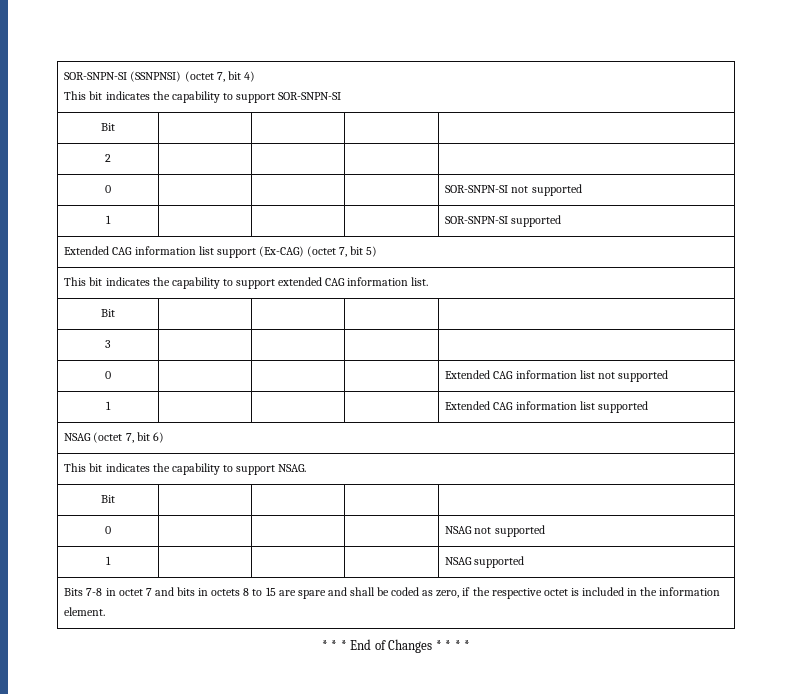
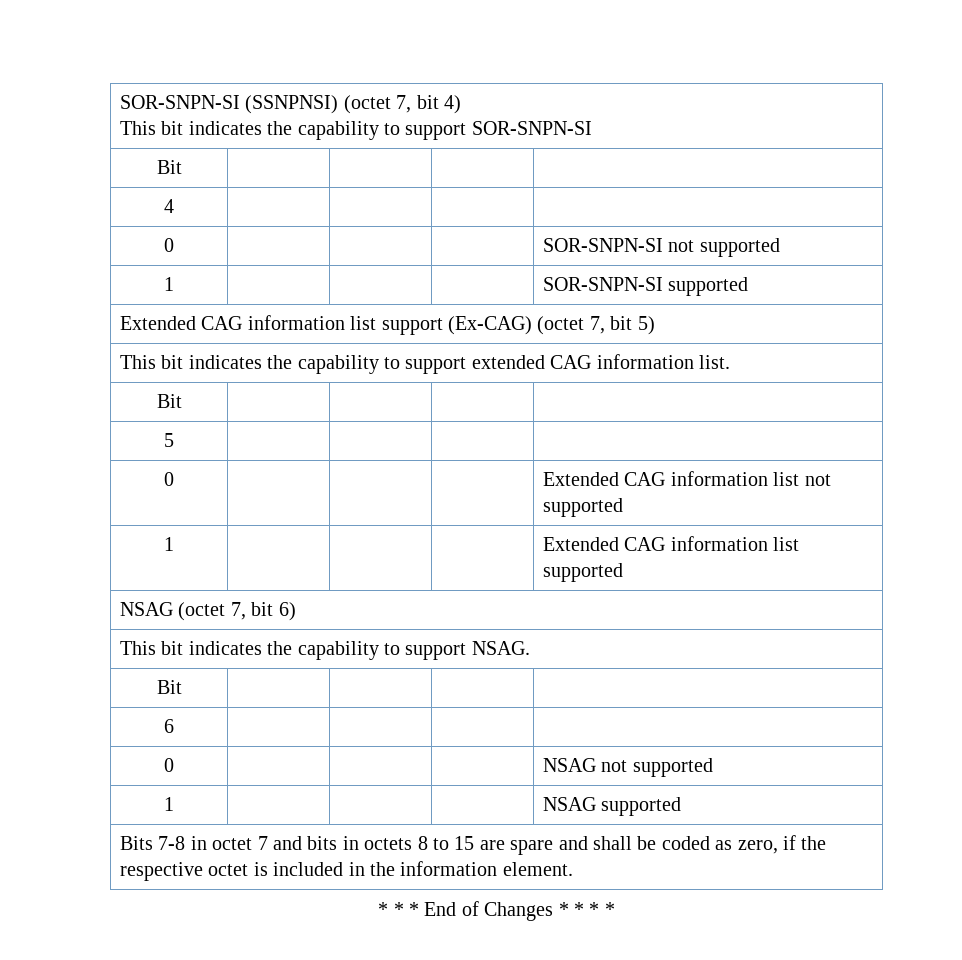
- 2 | | | |
+ 4 | | | |
- 3 | | | |
+ 5 | | | |
+ 6 | | | |

